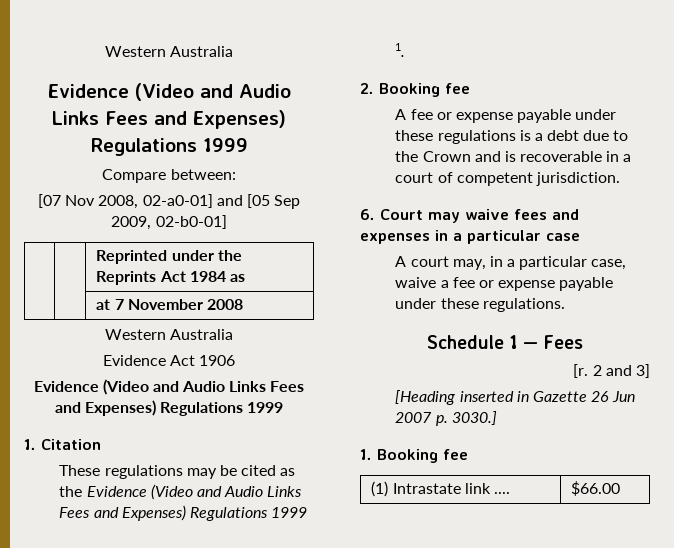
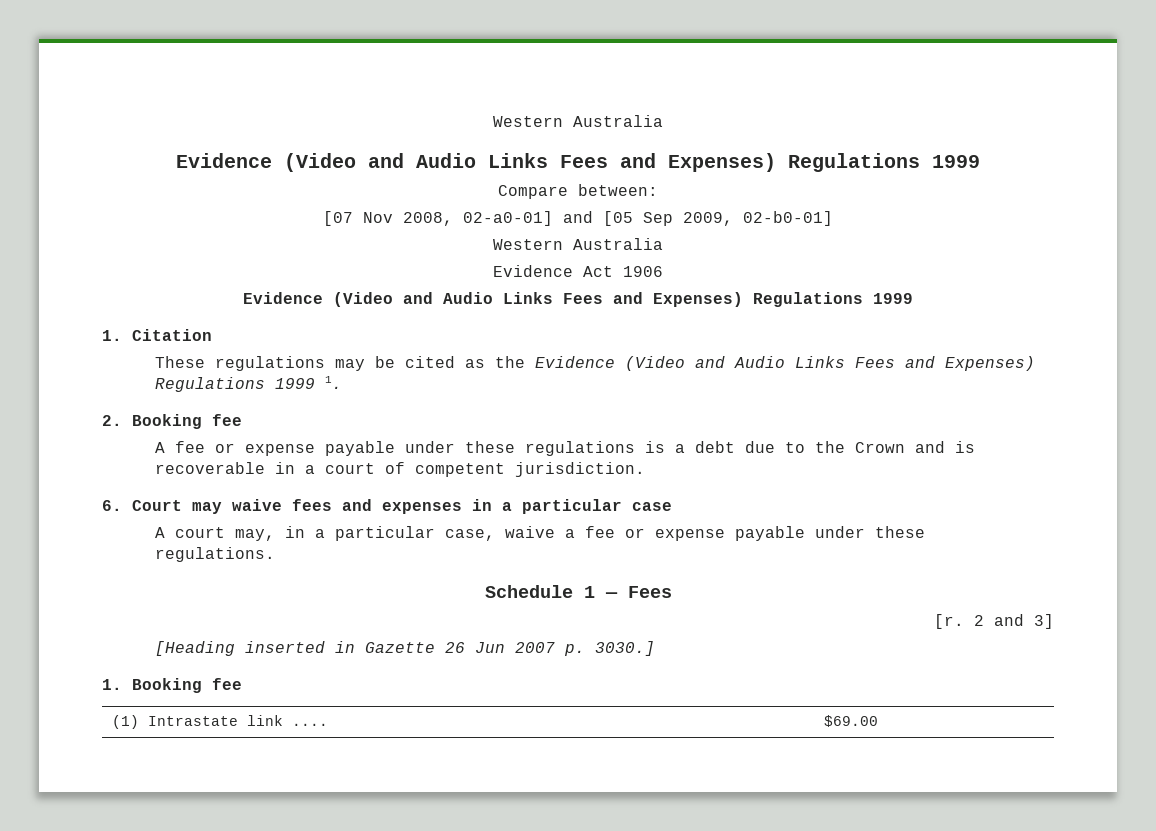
- | | Reprinted under the Reprints Act 1984 as
- | | at 7 November 2008
- (1) Intrastate link .... | $66.00
+ (1) Intrastate link .... | $69.00

